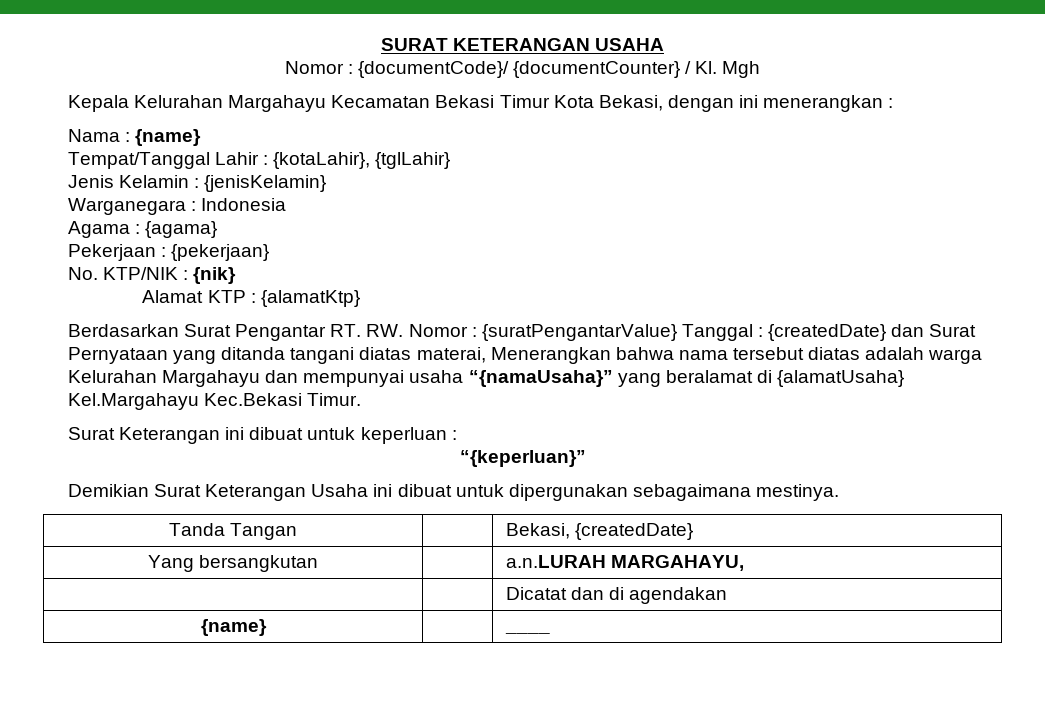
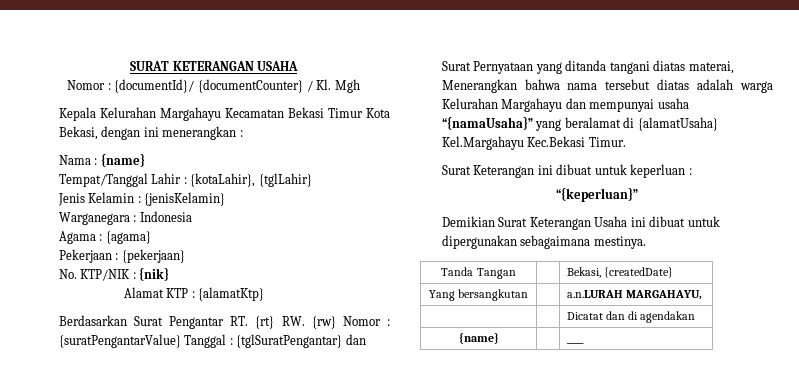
- Nomor : {documentCode}/ {documentCounter} / Kl. Mgh
+ Nomor : {documentId}/ {documentCounter} / Kl. Mgh
- Berdasarkan Surat Pengantar RT. RW. Nomor : {suratPengantarValue} Tanggal : {createdDate} dan Surat Pernyataan yang ditanda tangani diatas materai, Menerangkan bahwa nama tersebut diatas adalah warga Kelurahan Margahayu dan mempunyai usaha “{namaUsaha}” yang beralamat di {alamatUsaha} Kel.Margahayu Kec.Bekasi Timur.
+ Berdasarkan Surat Pengantar RT. {rt} RW. {rw} Nomor : {suratPengantarValue} Tanggal : {tglSuratPengantar} dan Surat Pernyataan yang ditanda tangani diatas materai, Menerangkan bahwa nama tersebut diatas adalah warga Kelurahan Margahayu dan mempunyai usaha “{namaUsaha}” yang beralamat di {alamatUsaha} Kel.Margahayu Kec.Bekasi Timur.

